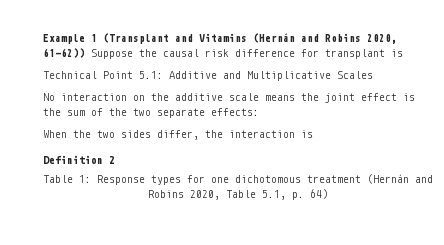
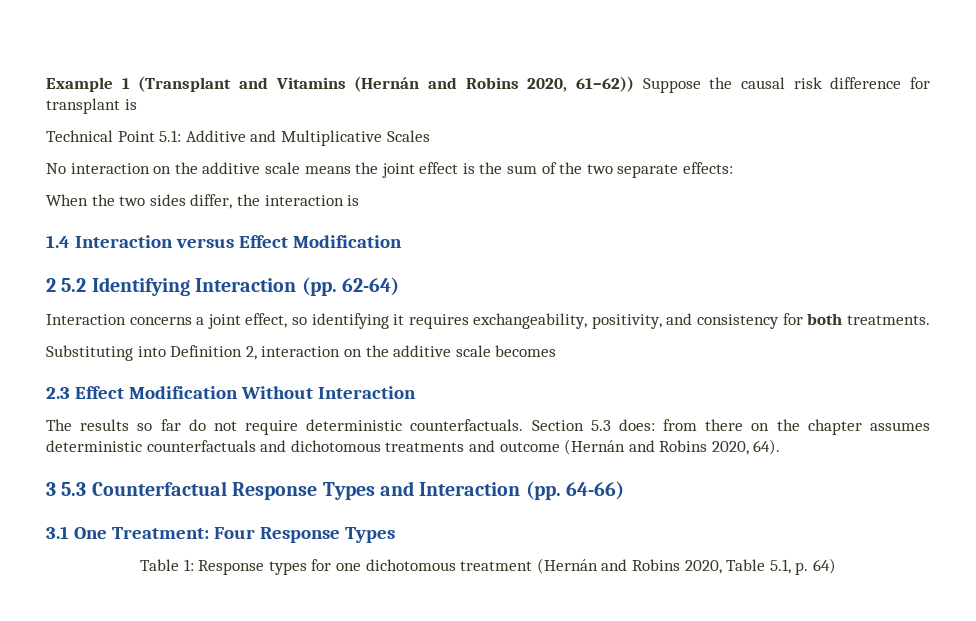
- Definition 2
+ 1.4 Interaction versus Effect Modification
+ 2 5.2 Identifying Interaction (pp. 62-64)
+ Interaction concerns a joint effect, so identifying it requires exchangeability, positivity, and consistency for both treatments.
+ Substituting into Definition 2, interaction on the additive scale becomes
+ 2.3 Effect Modification Without Interaction
+ The results so far do not require deterministic counterfactuals. Section 5.3 does: from there on the chapter assumes deterministic counterfactuals and dichotomous treatments and outcome (Hernán and Robins 2020, 64).
+ 3 5.3 Counterfactual Response Types and Interaction (pp. 64-66)
+ 3.1 One Treatment: Four Response Types

